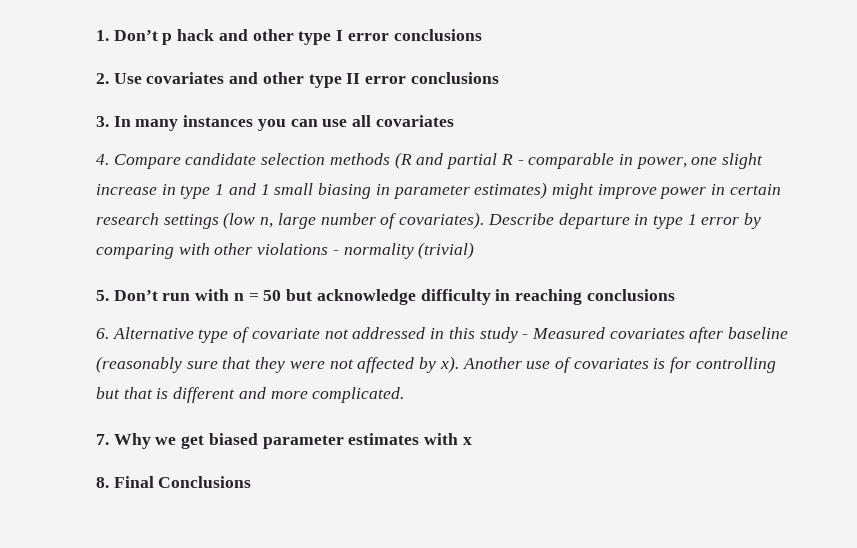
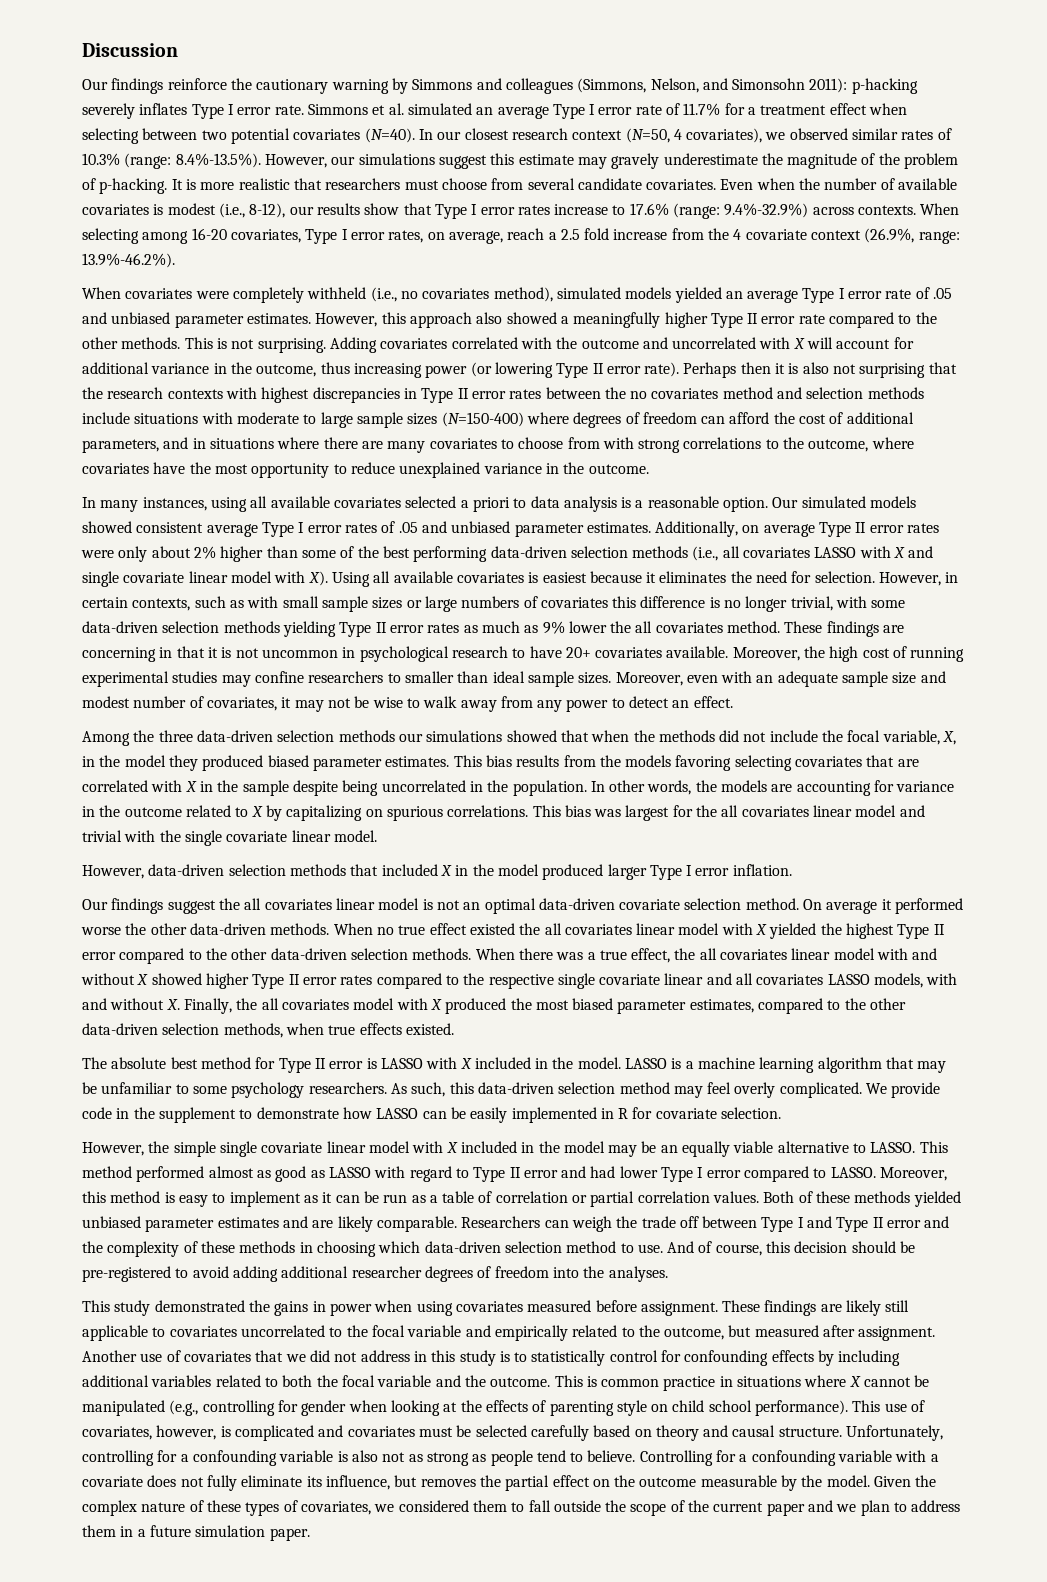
- 1. Don’t p hack and other type I error conclusions
- 2. Use covariates and other type II error conclusions
- 3. In many instances you can use all covariates
- 4. Compare candidate selection methods (R and partial R - comparable in power, one slight increase in type 1 and 1 small biasing in parameter estimates) might improve power in certain research settings (low n, large number of covariates). Describe departure in type 1 error by comparing with other violations - normality (trivial)
- 5. Don’t run with n = 50 but acknowledge difficulty in reaching conclusions
- 6. Alternative type of covariate not addressed in this study - Measured covariates after baseline (reasonably sure that they were not affected by x). Another use of covariates is for controlling but that is different and more complicated.
- 7. Why we get biased parameter estimates with x
- 8. Final Conclusions
+ Discussion
+ Our findings reinforce the cautionary warning by Simmons and colleagues (Simmons, Nelson, and Simonsohn 2011): p-hacking severely inflates Type I error rate. Simmons et al. simulated an average Type I error rate of 11.7% for a treatment effect when selecting between two potential covariates (N=40). In our closest research context (N=50, 4 covariates), we observed similar rates of 10.3% (range: 8.4%-13.5%). However, our simulations suggest this estimate may gravely underestimate the magnitude of the problem of p-hacking. It is more realistic that researchers must choose from several candidate covariates. Even when the number of available covariates is modest (i.e., 8-12), our results show that Type I error rates increase to 17.6% (range: 9.4%-32.9%) across contexts. When selecting among 16-20 covariates, Type I error rates, on average, reach a 2.5 fold increase from the 4 covariate context (26.9%, range: 13.9%-46.2%).
+ When covariates were completely withheld (i.e., no covariates method), simulated models yielded an average Type I error rate of .05 and unbiased parameter estimates. However, this approach also showed a meaningfully higher Type II error rate compared to the other methods. This is not surprising. Adding covariates correlated with the outcome and uncorrelated with X will account for additional variance in the outcome, thus increasing power (or lowering Type II error rate). Perhaps then it is also not surprising that the research contexts with highest discrepancies in Type II error rates between the no covariates method and selection methods include situations with moderate to large sample sizes (N=150-400) where degrees of freedom can afford the cost of additional parameters, and in situations where there are many covariates to choose from with strong correlations to the outcome, where covariates have the most opportunity to reduce unexplained variance in the outcome.
+ In many instances, using all available covariates selected a priori to data analysis is a reasonable option. Our simulated models showed consistent average Type I error rates of .05 and unbiased parameter estimates. Additionally, on average Type II error rates were only about 2% higher than some of the best performing data-driven selection methods (i.e., all covariates LASSO with X and single covariate linear model with X). Using all available covariates is easiest because it eliminates the need for selection. However, in certain contexts, such as with small sample sizes or large numbers of covariates this difference is no longer trivial, with some data-driven selection methods yielding Type II error rates as much as 9% lower the all covariates method. These findings are concerning in that it is not uncommon in psychological research to have 20+ covariates available. Moreover, the high cost of running experimental studies may confine researchers to smaller than ideal sample sizes. Moreover, even with an adequate sample size and modest number of covariates, it may not be wise to walk away from any power to detect an effect.
+ Among the three data-driven selection methods our simulations showed that when the methods did not include the focal variable, X, in the model they produced biased parameter estimates. This bias results from the models favoring selecting covariates that are correlated with X in the sample despite being uncorrelated in the population. In other words, the models are accounting for variance in the outcome related to X by capitalizing on spurious correlations. This bias was largest for the all covariates linear model and trivial with the single covariate linear model.
+ However, data-driven selection methods that included X in the model produced larger Type I error inflation.
+ Our findings suggest the all covariates linear model is not an optimal data-driven covariate selection method. On average it performed worse the other data-driven methods. When no true effect existed the all covariates linear model with X yielded the highest Type II error compared to the other data-driven selection methods. When there was a true effect, the all covariates linear model with and without X showed higher Type II error rates compared to the respective single covariate linear and all covariates LASSO models, with and without X. Finally, the all covariates model with X produced the most biased parameter estimates, compared to the other data-driven selection methods, when true effects existed.
+ The absolute best method for Type II error is LASSO with X included in the model. LASSO is a machine learning algorithm that may be unfamiliar to some psychology researchers. As such, this data-driven selection method may feel overly complicated. We provide code in the supplement to demonstrate how LASSO can be easily implemented in R for covariate selection.
+ However, the simple single covariate linear model with X included in the model may be an equally viable alternative to LASSO. This method performed almost as good as LASSO with regard to Type II error and had lower Type I error compared to LASSO. Moreover, this method is easy to implement as it can be run as a table of correlation or partial correlation values. Both of these methods yielded unbiased parameter estimates and are likely comparable. Researchers can weigh the trade off between Type I and Type II error and the complexity of these methods in choosing which data-driven selection method to use. And of course, this decision should be pre-registered to avoid adding additional researcher degrees of freedom into the analyses.
+ This study demonstrated the gains in power when using covariates measured before assignment. These findings are likely still applicable to covariates uncorrelated to the focal variable and empirically related to the outcome, but measured after assignment. Another use of covariates that we did not address in this study is to statistically control for confounding effects by including additional variables related to both the focal variable and the outcome. This is common practice in situations where X cannot be manipulated (e.g., controlling for gender when looking at the effects of parenting style on child school performance). This use of covariates, however, is complicated and covariates must be selected carefully based on theory and causal structure. Unfortunately, controlling for a confounding variable is also not as strong as people tend to believe. Controlling for a confounding variable with a covariate does not fully eliminate its influence, but removes the partial effect on the outcome measurable by the model. Given the complex nature of these types of covariates, we considered them to fall outside the scope of the current paper and we plan to address them in a future simulation paper.

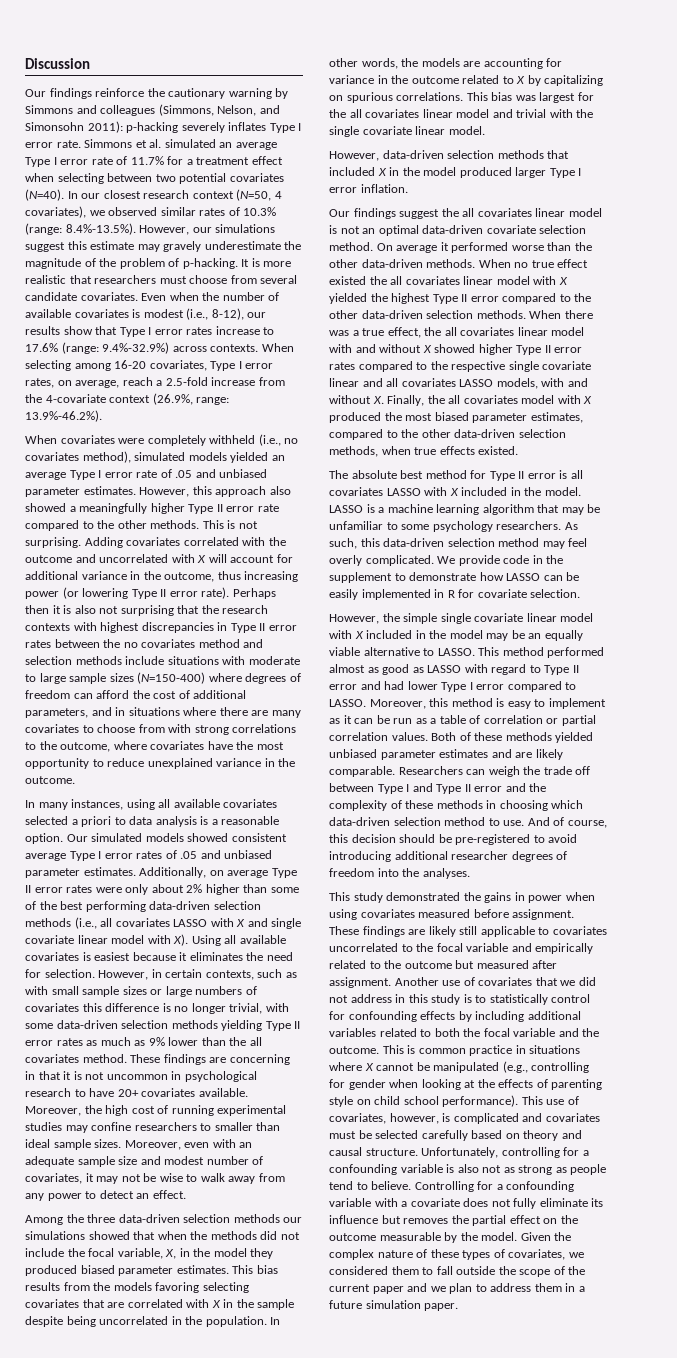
- When selecting among 16-20 covariates, Type I error rates, on average, reach a 2.5 fold increase from the 4 covariate context (26.9%, range: 13.9%-46.2%).
+ When selecting among 16-20 covariates, Type I error rates, on average, reach a 2.5-fold increase from the 4-covariate context (26.9%, range: 13.9%-46.2%).
- However, in certain contexts, such as with small sample sizes or large numbers of covariates this difference is no longer trivial, with some data-driven selection methods yielding Type II error rates as much as 9% lower the all covariates method.
+ However, in certain contexts, such as with small sample sizes or large numbers of covariates this difference is no longer trivial, with some data-driven selection methods yielding Type II error rates as much as 9% lower than the all covariates method.
- On average it performed worse the other data-driven methods.
+ On average it performed worse than the other data-driven methods.
- The absolute best method for Type II error is LASSO with X included in the model.
+ The absolute best method for Type II error is all covariates LASSO with X included in the model.
- And of course, this decision should be pre-registered to avoid adding additional researcher degrees of freedom into the analyses.
+ And of course, this decision should be pre-registered to avoid introducing additional researcher degrees of freedom into the analyses.
- These findings are likely still applicable to covariates uncorrelated to the focal variable and empirically related to the outcome, but measured after assignment.
+ These findings are likely still applicable to covariates uncorrelated to the focal variable and empirically related to the outcome but measured after assignment.
- Controlling for a confounding variable with a covariate does not fully eliminate its influence, but removes the partial effect on the outcome measurable by the model.
+ Controlling for a confounding variable with a covariate does not fully eliminate its influence but removes the partial effect on the outcome measurable by the model.

